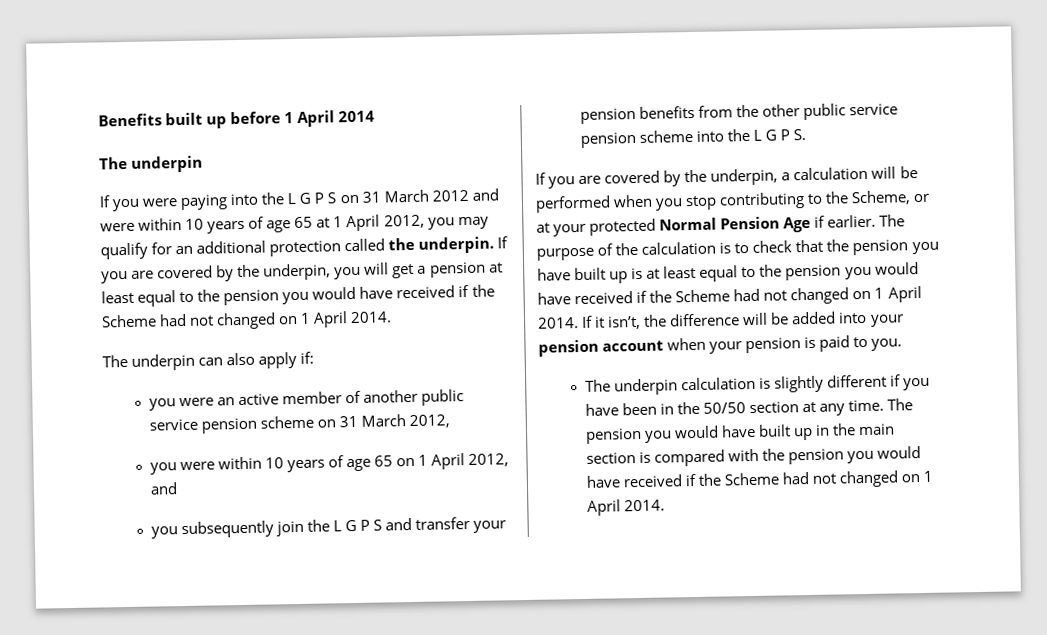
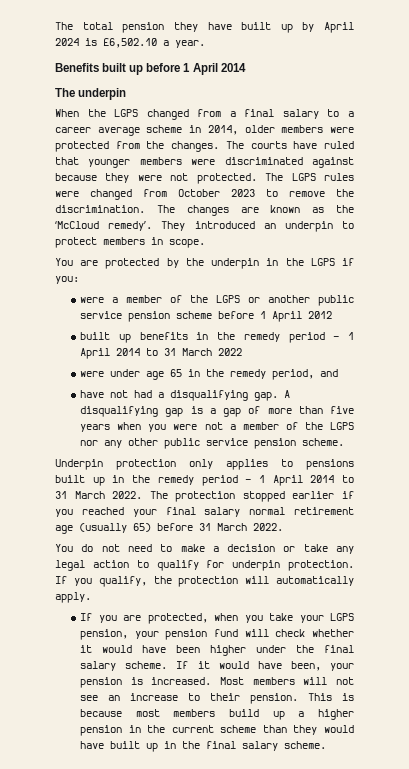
+ The total pension they have built up by April 2024 is £6,502.10 a year.
- If you were paying into the L G P S on 31 March 2012 and were within 10 years of age 65 at 1 April 2012, you may qualify for an additional protection called the underpin. If you are covered by the underpin, you will get a pension at least equal to the pension you would have received if the Scheme had not changed on 1 April 2014.
- The underpin can also apply if:
- you were an active member of another public service pension scheme on 31 March 2012,
- you were within 10 years of age 65 on 1 April 2012, and
- you subsequently join the L G P S and transfer your pension benefits from the other public service pension scheme into the L G P S.
- If you are covered by the underpin, a calculation will be performed when you stop contributing to the Scheme, or at your protected Normal Pension Age if earlier. The purpose of the calculation is to check that the pension you have built up is at least equal to the pension you would have received if the Scheme had not changed on 1 April 2014. If it isn’t, the difference will be added into your pension account when your pension is paid to you.
- The underpin calculation is slightly different if you have been in the 50/50 section at any time. The pension you would have built up in the main section is compared with the pension you would have received if the Scheme had not changed on 1 April 2014.
+ When the LGPS changed from a final salary to a career average scheme in 2014, older members were protected from the changes. The courts have ruled that younger members were discriminated against because they were not protected. The LGPS rules were changed from October 2023 to remove the discrimination. The changes are known as the ‘McCloud remedy’. They introduced an underpin to protect members in scope.
+ You are protected by the underpin in the LGPS if you:
+ were a member of the LGPS or another public service pension scheme before 1 April 2012
+ built up benefits in the remedy period – 1 April 2014 to 31 March 2022
+ were under age 65 in the remedy period, and
+ have not had a disqualifying gap. A disqualifying gap is a gap of more than five years when you were not a member of the LGPS nor any other public service pension scheme.
+ Underpin protection only applies to pensions built up in the remedy period – 1 April 2014 to 31 March 2022. The protection stopped earlier if you reached your final salary normal retirement age (usually 65) before 31 March 2022.
+ You do not need to make a decision or take any legal action to qualify for underpin protection. If you qualify, the protection will automatically apply.
+ If you are protected, when you take your LGPS pension, your pension fund will check whether it would have been higher under the final salary scheme. If it would have been, your pension is increased. Most members will not see an increase to their pension. This is because most members build up a higher pension in the current scheme than they would have built up in the final salary scheme.

